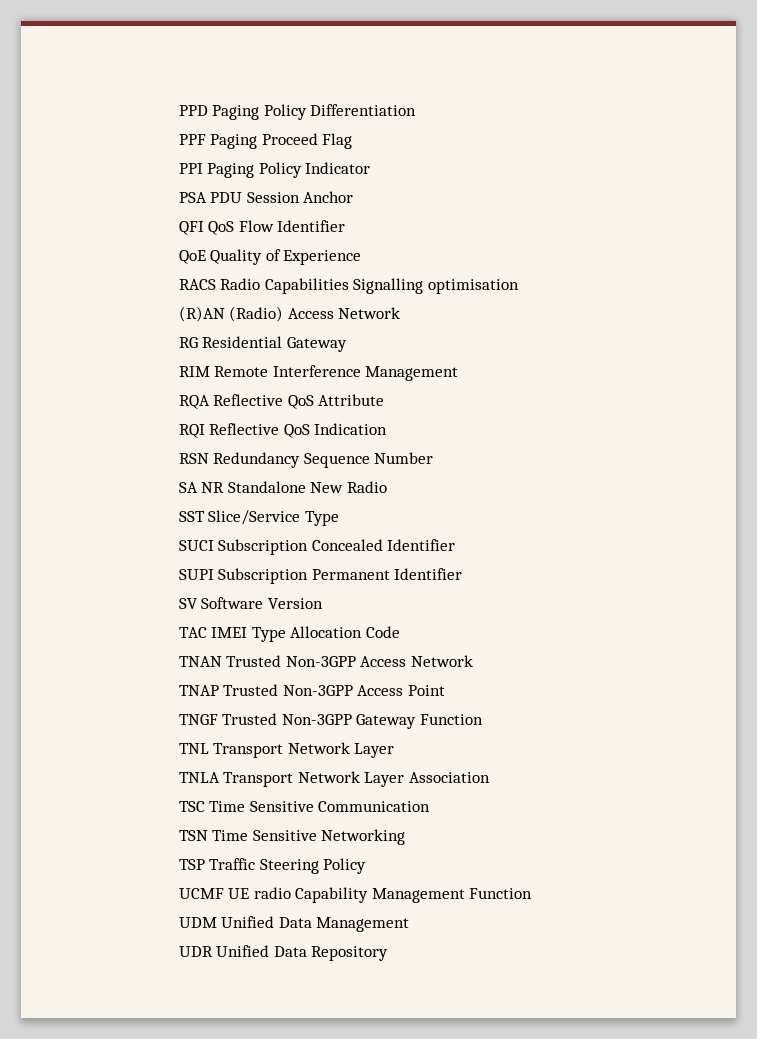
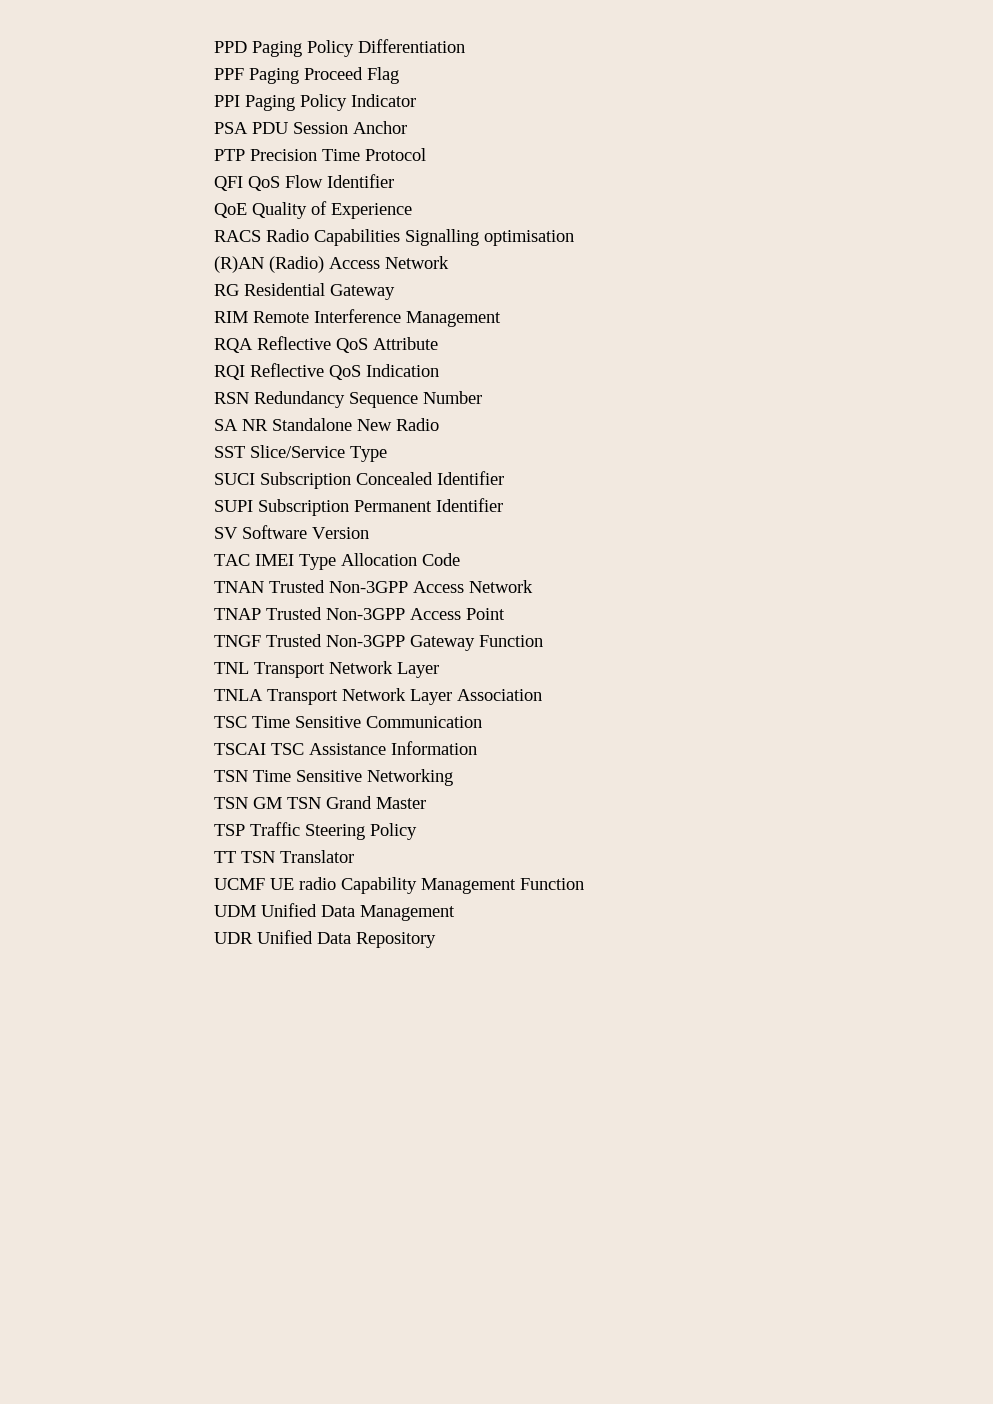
+ PTP Precision Time Protocol
+ TSCAI TSC Assistance Information
+ TSN GM TSN Grand Master
+ TT TSN Translator

